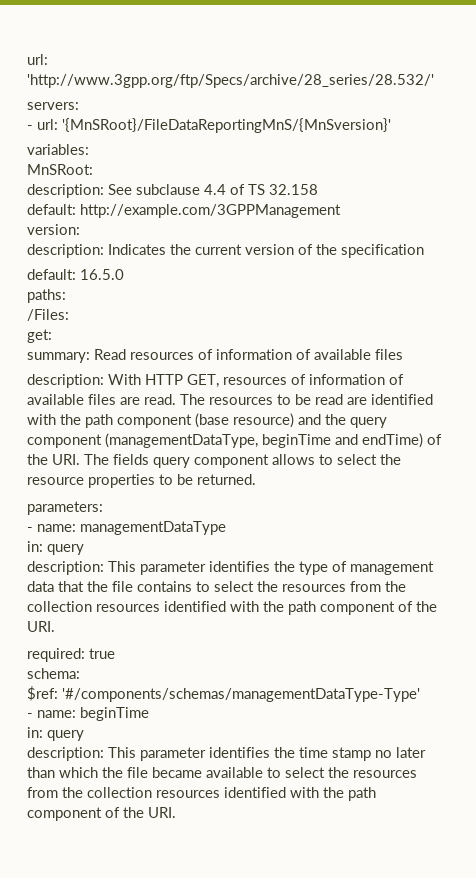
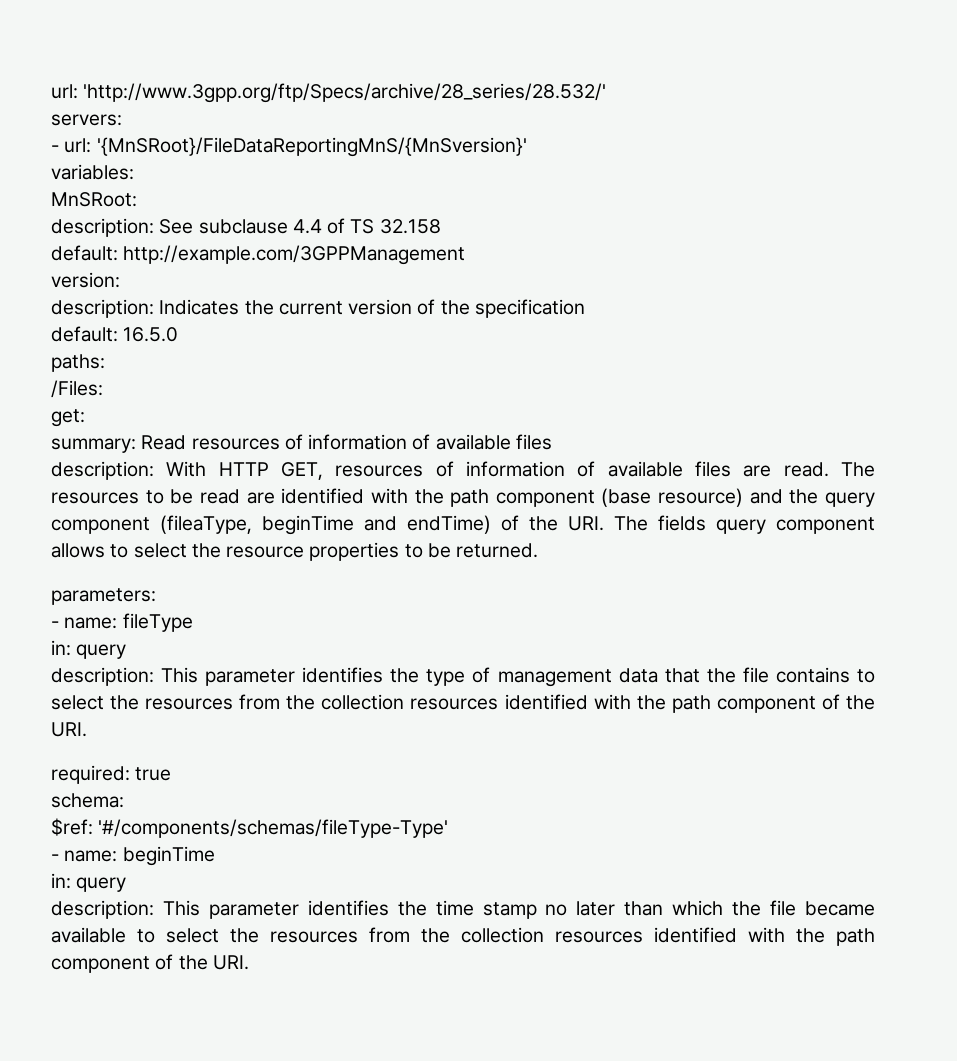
- The resources to be read are identified with the path component (base resource) and the query component (managementDataType, beginTime and endTime) of the URI. The fields query component allows to select the resource properties to be returned.
+ The resources to be read are identified with the path component (base resource) and the query component (fileaType, beginTime and endTime) of the URI. The fields query component allows to select the resource properties to be returned.
- - name: managementDataType
+ - name: fileType
- $ref: '#/components/schemas/managementDataType-Type'
+ $ref: '#/components/schemas/fileType-Type'

